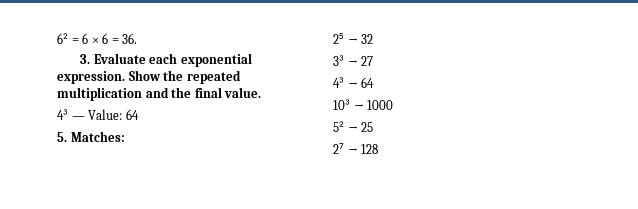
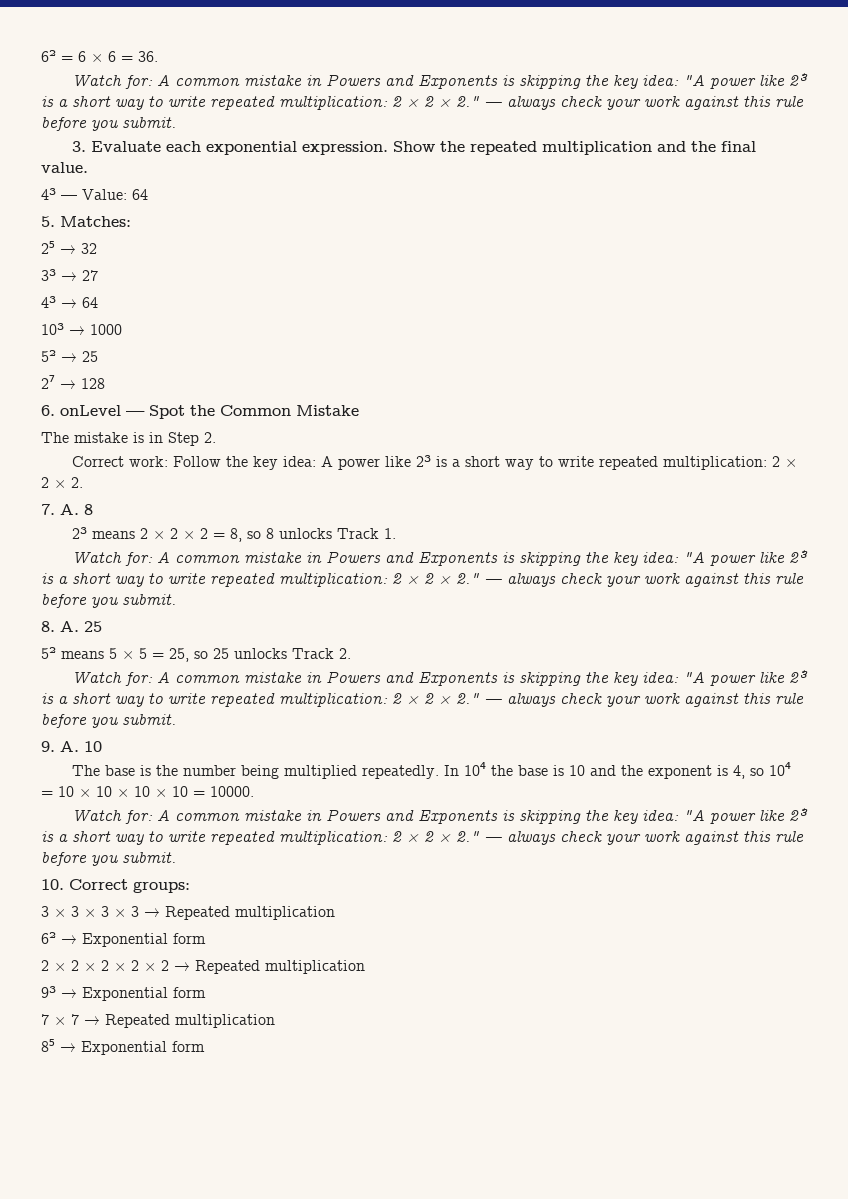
  6² = 6 × 6 = 36.
+ Watch for: A common mistake in Powers and Exponents is skipping the key idea: "A power like 2³ is a short way to write repeated multiplication: 2 × 2 × 2." — always check your work against this rule before you submit.
+ 6. onLevel — Spot the Common Mistake
+ The mistake is in Step 2.
+ Correct work: Follow the key idea: A power like 2³ is a short way to write repeated multiplication: 2 × 2 × 2.
+ 7. A. 8
+ 2³ means 2 × 2 × 2 = 8, so 8 unlocks Track 1.
+ Watch for: A common mistake in Powers and Exponents is skipping the key idea: "A power like 2³ is a short way to write repeated multiplication: 2 × 2 × 2." — always check your work against this rule before you submit.
+ 8. A. 25
+ 5² means 5 × 5 = 25, so 25 unlocks Track 2.
+ Watch for: A common mistake in Powers and Exponents is skipping the key idea: "A power like 2³ is a short way to write repeated multiplication: 2 × 2 × 2." — always check your work against this rule before you submit.
+ 9. A. 10
+ The base is the number being multiplied repeatedly. In 10⁴ the base is 10 and the exponent is 4, so 10⁴ = 10 × 10 × 10 × 10 = 10000.
+ Watch for: A common mistake in Powers and Exponents is skipping the key idea: "A power like 2³ is a short way to write repeated multiplication: 2 × 2 × 2." — always check your work against this rule before you submit.
+ 10. Correct groups:
+ 3 × 3 × 3 × 3 → Repeated multiplication
+ 6² → Exponential form
+ 2 × 2 × 2 × 2 × 2 → Repeated multiplication
+ 9³ → Exponential form
+ 7 × 7 → Repeated multiplication
+ 8⁵ → Exponential form

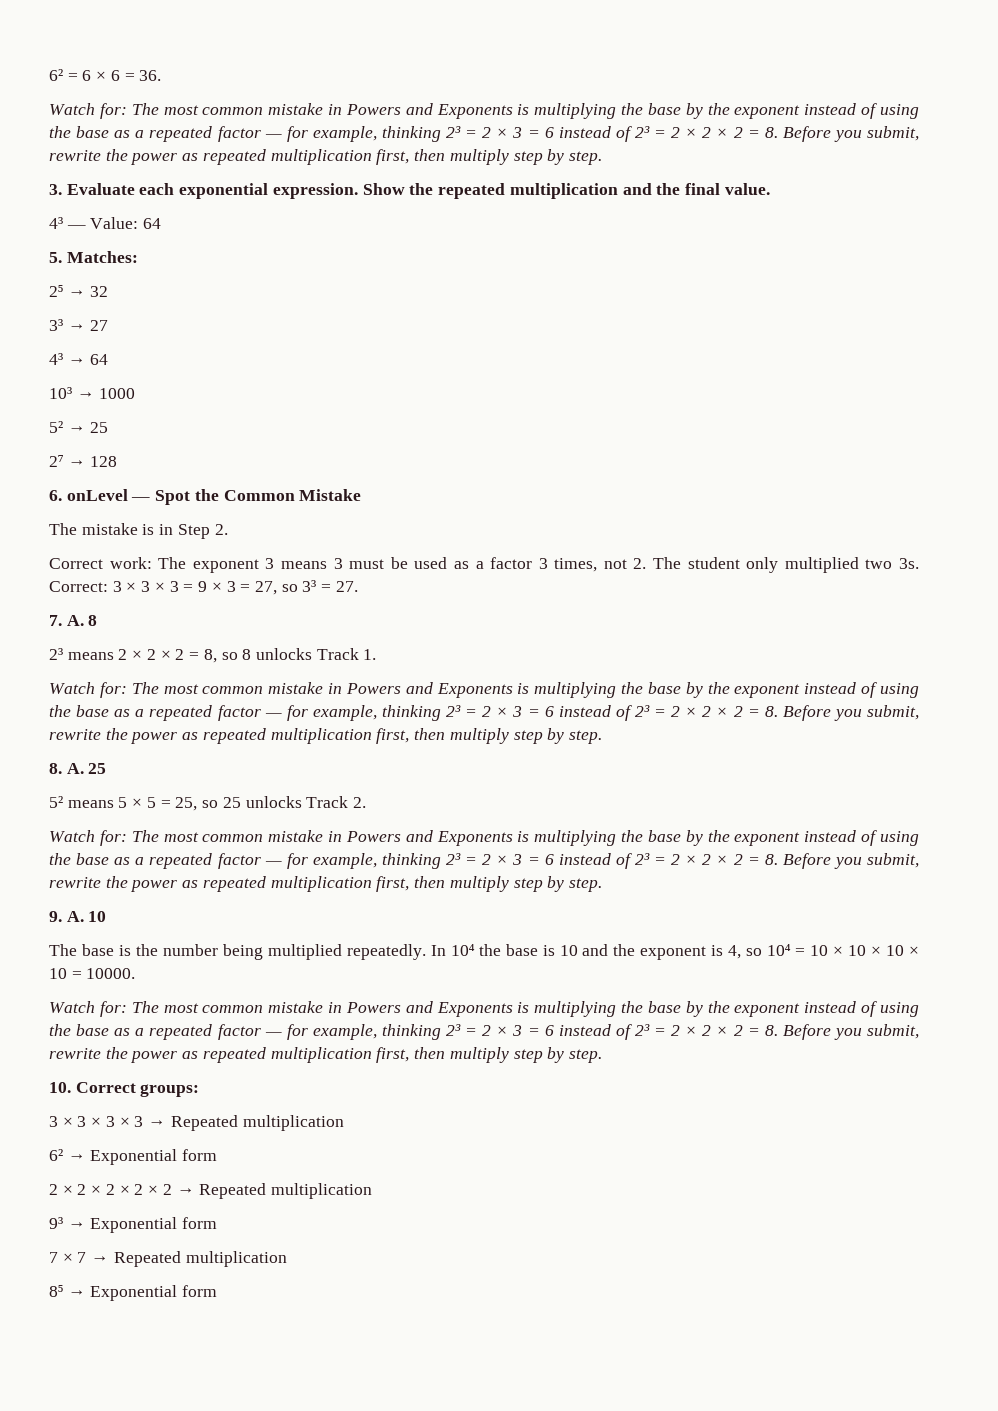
  6² = 6 × 6 = 36.
- Watch for: A common mistake in Powers and Exponents is skipping the key idea: "A power like 2³ is a short way to write repeated multiplication: 2 × 2 × 2." — always check your work against this rule before you submit.
+ Watch for: The most common mistake in Powers and Exponents is multiplying the base by the exponent instead of using the base as a repeated factor — for example, thinking 2³ = 2 × 3 = 6 instead of 2³ = 2 × 2 × 2 = 8. Before you submit, rewrite the power as repeated multiplication first, then multiply step by step.
- Correct work: Follow the key idea: A power like 2³ is a short way to write repeated multiplication: 2 × 2 × 2.
+ Correct work: The exponent 3 means 3 must be used as a factor 3 times, not 2. The student only multiplied two 3s. Correct: 3 × 3 × 3 = 9 × 3 = 27, so 3³ = 27.
  2³ means 2 × 2 × 2 = 8, so 8 unlocks Track 1.
- Watch for: A common mistake in Powers and Exponents is skipping the key idea: "A power like 2³ is a short way to write repeated multiplication: 2 × 2 × 2." — always check your work against this rule before you submit.
+ Watch for: The most common mistake in Powers and Exponents is multiplying the base by the exponent instead of using the base as a repeated factor — for example, thinking 2³ = 2 × 3 = 6 instead of 2³ = 2 × 2 × 2 = 8. Before you submit, rewrite the power as repeated multiplication first, then multiply step by step.
  5² means 5 × 5 = 25, so 25 unlocks Track 2.
- Watch for: A common mistake in Powers and Exponents is skipping the key idea: "A power like 2³ is a short way to write repeated multiplication: 2 × 2 × 2." — always check your work against this rule before you submit.
+ Watch for: The most common mistake in Powers and Exponents is multiplying the base by the exponent instead of using the base as a repeated factor — for example, thinking 2³ = 2 × 3 = 6 instead of 2³ = 2 × 2 × 2 = 8. Before you submit, rewrite the power as repeated multiplication first, then multiply step by step.
  In 10⁴ the base is 10 and the exponent is 4, so 10⁴ = 10 × 10 × 10 × 10 = 10000.
- Watch for: A common mistake in Powers and Exponents is skipping the key idea: "A power like 2³ is a short way to write repeated multiplication: 2 × 2 × 2." — always check your work against this rule before you submit.
+ Watch for: The most common mistake in Powers and Exponents is multiplying the base by the exponent instead of using the base as a repeated factor — for example, thinking 2³ = 2 × 3 = 6 instead of 2³ = 2 × 2 × 2 = 8. Before you submit, rewrite the power as repeated multiplication first, then multiply step by step.

